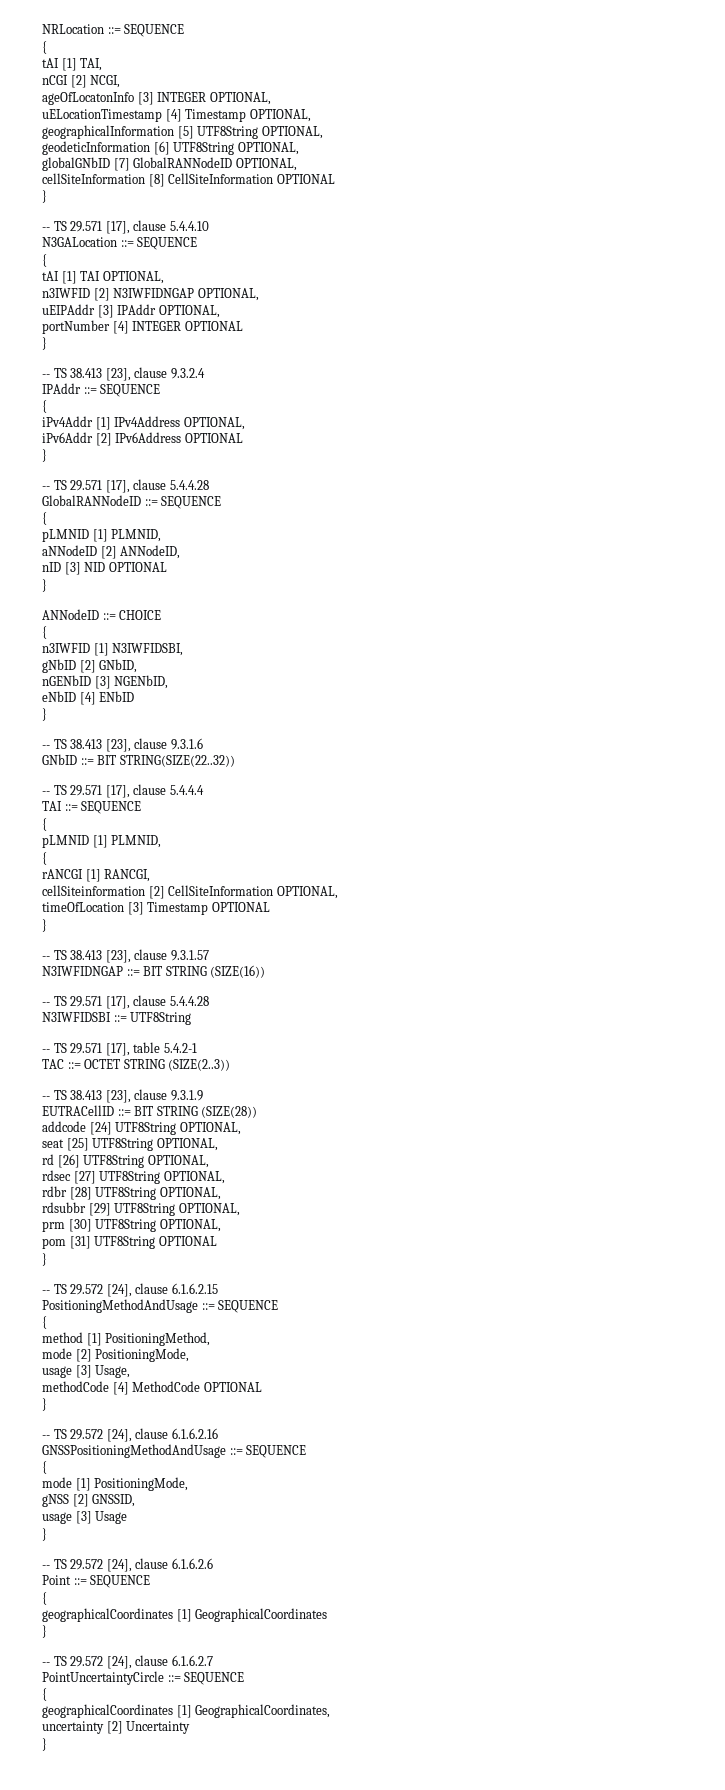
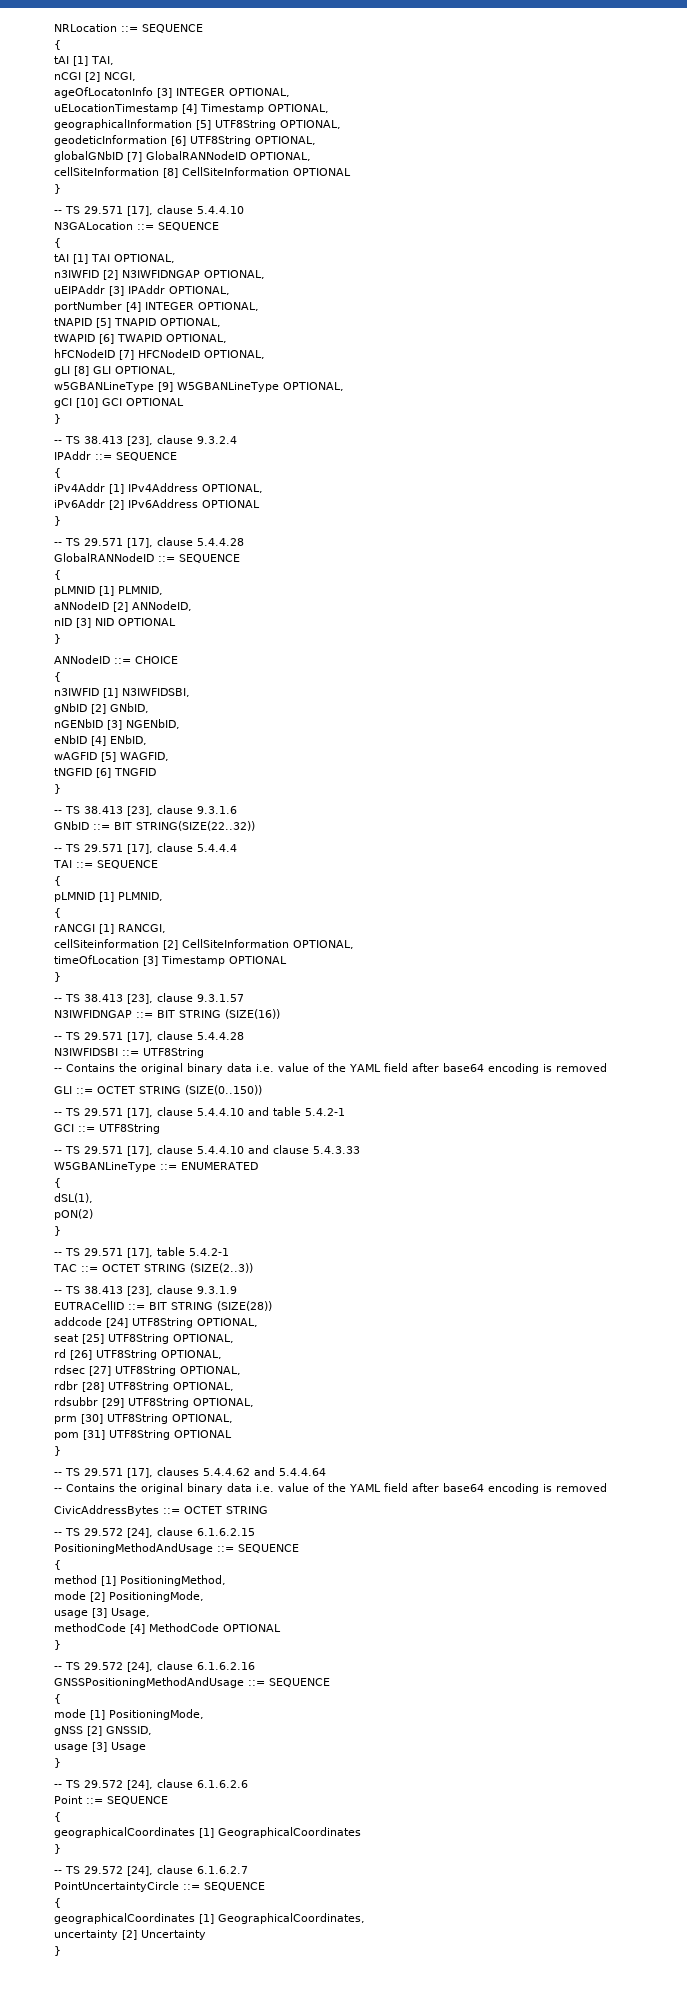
- portNumber [4] INTEGER OPTIONAL
+ portNumber [4] INTEGER OPTIONAL,
+ tNAPID [5] TNAPID OPTIONAL,
+ tWAPID [6] TWAPID OPTIONAL,
+ hFCNodeID [7] HFCNodeID OPTIONAL,
+ gLI [8] GLI OPTIONAL,
+ w5GBANLineType [9] W5GBANLineType OPTIONAL,
+ gCI [10] GCI OPTIONAL
- eNbID [4] ENbID
+ eNbID [4] ENbID,
+ wAGFID [5] WAGFID,
+ tNGFID [6] TNGFID
  N3IWFIDSBI ::= UTF8String
+ -- Contains the original binary data i.e. value of the YAML field after base64 encoding is removed
+ GLI ::= OCTET STRING (SIZE(0..150))
+ -- TS 29.571 [17], clause 5.4.4.10 and table 5.4.2-1
+ GCI ::= UTF8String
+ -- TS 29.571 [17], clause 5.4.4.10 and clause 5.4.3.33
+ W5GBANLineType ::= ENUMERATED
+ {
+ dSL(1),
+ pON(2)
+ }
+ -- TS 29.571 [17], clauses 5.4.4.62 and 5.4.4.64
+ -- Contains the original binary data i.e. value of the YAML field after base64 encoding is removed
+ CivicAddressBytes ::= OCTET STRING

